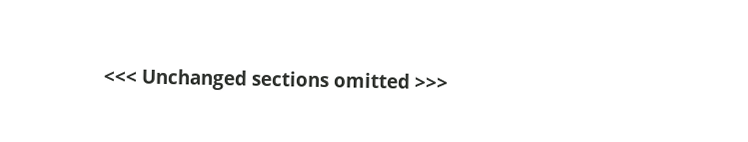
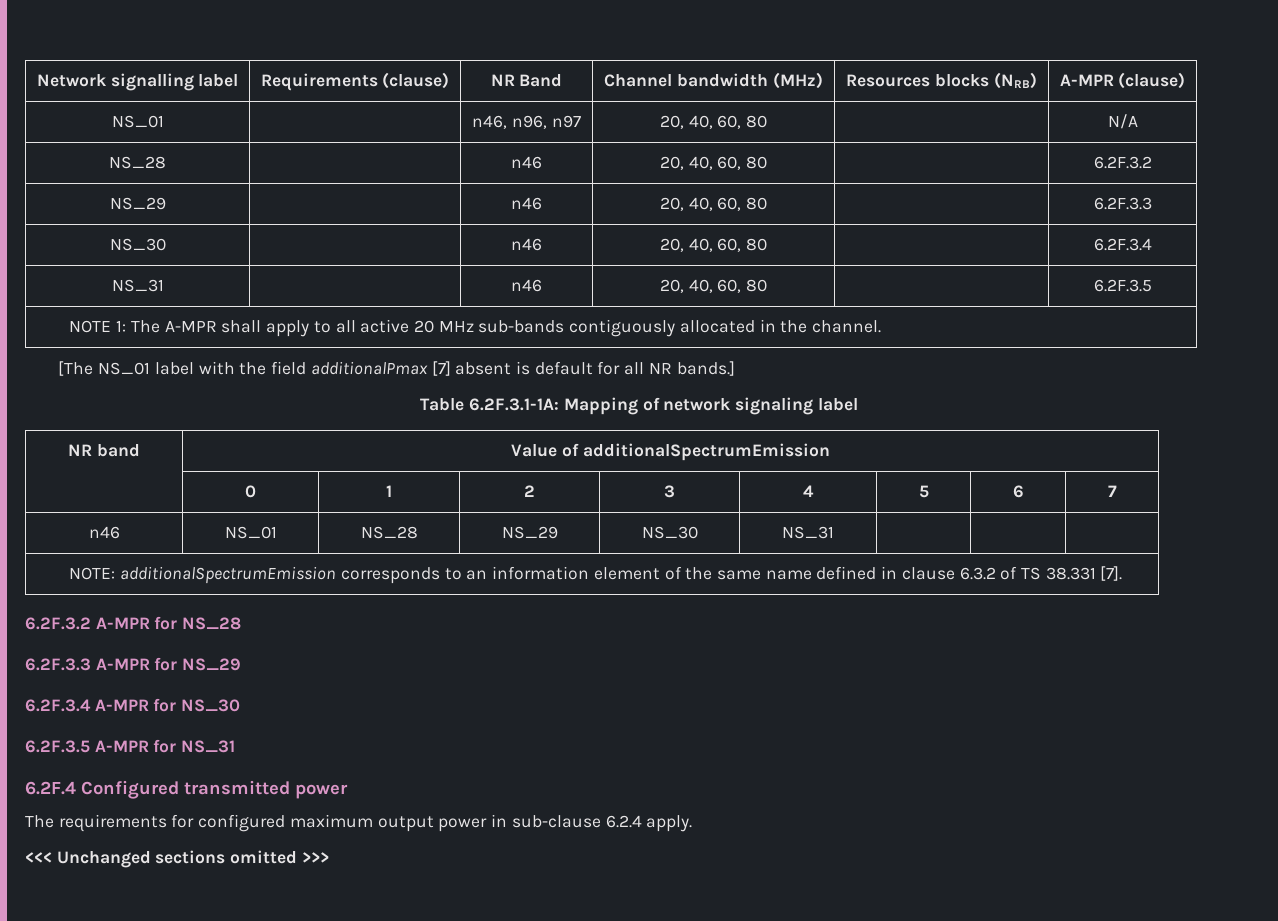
+ Network signalling label | Requirements (clause) | NR Band | Channel bandwidth (MHz) | Resources blocks (NRB) | A-MPR (clause)
+ NS_01 | | n46, n96, n97 | 20, 40, 60, 80 | | N/A
+ NS_28 | | n46 | 20, 40, 60, 80 | | 6.2F.3.2
+ NS_29 | | n46 | 20, 40, 60, 80 | | 6.2F.3.3
+ NS_30 | | n46 | 20, 40, 60, 80 | | 6.2F.3.4
+ NS_31 | | n46 | 20, 40, 60, 80 | | 6.2F.3.5
+ NOTE 1: The A-MPR shall apply to all active 20 MHz sub-bands contiguously allocated in the channel.
+ [The NS_01 label with the field additionalPmax [7] absent is default for all NR bands.]
+ Table 6.2F.3.1-1A: Mapping of network signaling label
+ NR band | Value of additionalSpectrumEmission
+ | 0 | 1 | 2 | 3 | 4 | 5 | 6 | 7
+ n46 | NS_01 | NS_28 | NS_29 | NS_30 | NS_31 | | |
+ NOTE: additionalSpectrumEmission corresponds to an information element of the same name defined in clause 6.3.2 of TS 38.331 [7].
+ 6.2F.3.2 A-MPR for NS_28
+ 6.2F.3.3 A-MPR for NS_29
+ 6.2F.3.4 A-MPR for NS_30
+ 6.2F.3.5 A-MPR for NS_31
+ 6.2F.4 Configured transmitted power
+ The requirements for configured maximum output power in sub-clause 6.2.4 apply.

